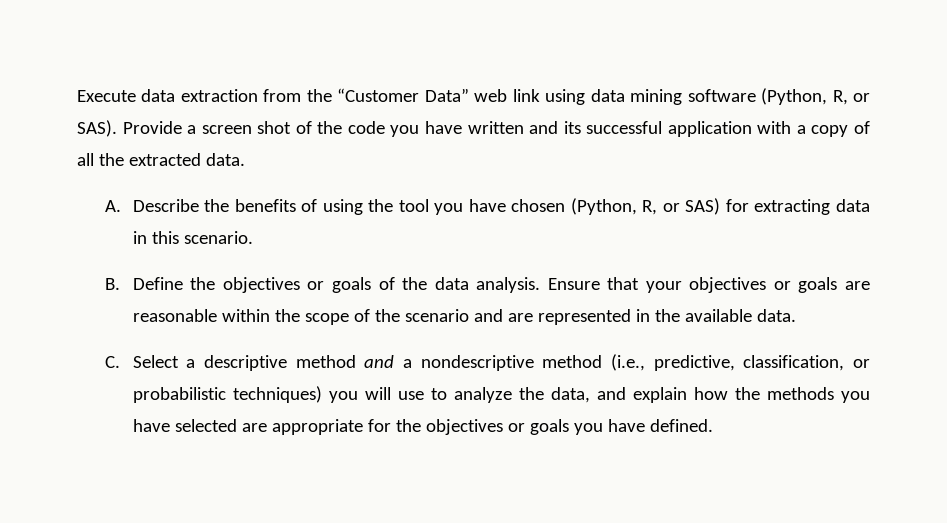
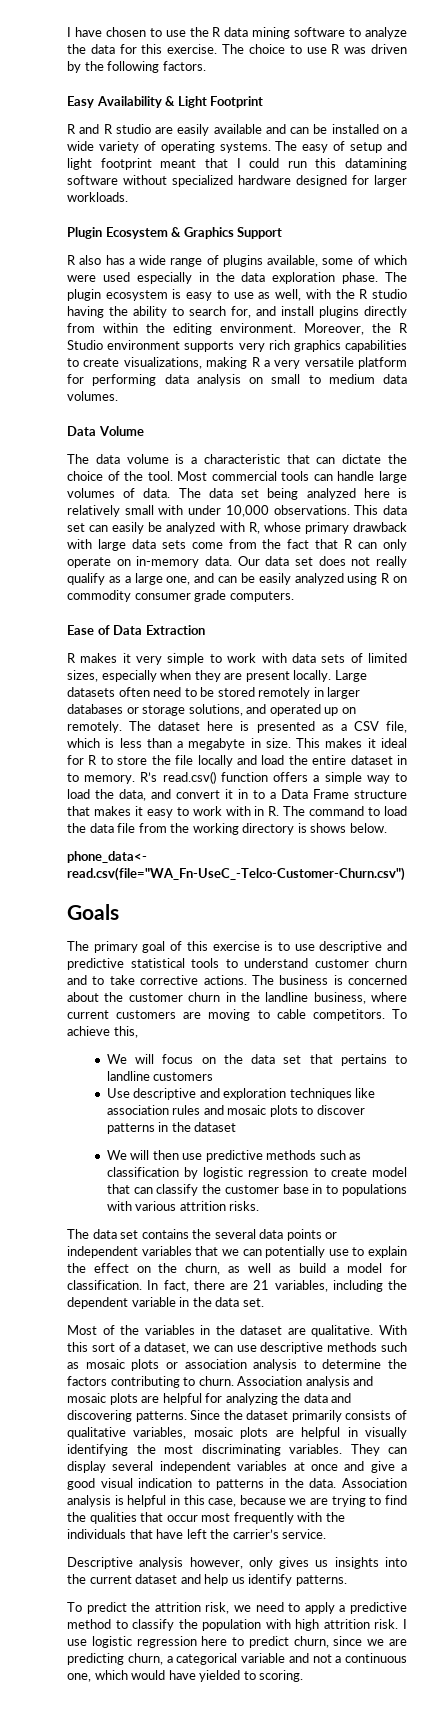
- Execute data extraction from the “Customer Data” web link using data mining software (Python, R, or SAS). Provide a screen shot of the code you have written and its successful application with a copy of all the extracted data.
- A. Describe the benefits of using the tool you have chosen (Python, R, or SAS) for extracting data in this scenario.
- B. Define the objectives or goals of the data analysis. Ensure that your objectives or goals are reasonable within the scope of the scenario and are represented in the available data.
- C. Select a descriptive method and a nondescriptive method (i.e., predictive, classification, or probabilistic techniques) you will use to analyze the data, and explain how the methods you have selected are appropriate for the objectives or goals you have defined.
+ I have chosen to use the R data mining software to analyze the data for this exercise. The choice to use R was driven by the following factors.
+ Easy Availability & Light Footprint
+ R and R studio are easily available and can be installed on a wide variety of operating systems. The easy of setup and light footprint meant that I could run this datamining software without specialized hardware designed for larger workloads.
+ Plugin Ecosystem & Graphics Support
+ R also has a wide range of plugins available, some of which were used especially in the data exploration phase. The plugin ecosystem is easy to use as well, with the R studio having the ability to search for, and install plugins directly from within the editing environment. Moreover, the R Studio environment supports very rich graphics capabilities to create visualizations, making R a very versatile platform for performing data analysis on small to medium data volumes.
+ Data Volume
+ The data volume is a characteristic that can dictate the choice of the tool. Most commercial tools can handle large volumes of data. The data set being analyzed here is relatively small with under 10,000 observations. This data set can easily be analyzed with R, whose primary drawback with large data sets come from the fact that R can only operate on in-memory data. Our data set does not really qualify as a large one, and can be easily analyzed using R on commodity consumer grade computers.
+ Ease of Data Extraction
+ R makes it very simple to work with data sets of limited sizes, especially when they are present locally. Large datasets often need to be stored remotely in larger databases or storage solutions, and operated up on remotely. The dataset here is presented as a CSV file, which is less than a megabyte in size. This makes it ideal for R to store the file locally and load the entire dataset in to memory. R’s read.csv() function offers a simple way to load the data, and convert it in to a Data Frame structure that makes it easy to work with in R. The command to load the data file from the working directory is shows below.
+ phone_data<- read.csv(file="WA_Fn-UseC_-Telco-Customer-Churn.csv")
+ Goals
+ The primary goal of this exercise is to use descriptive and predictive statistical tools to understand customer churn and to take corrective actions. The business is concerned about the customer churn in the landline business, where current customers are moving to cable competitors. To achieve this,
+ We will focus on the data set that pertains to landline customers
+ Use descriptive and exploration techniques like association rules and mosaic plots to discover patterns in the dataset
+ We will then use predictive methods such as classification by logistic regression to create model that can classify the customer base in to populations with various attrition risks.
+ The data set contains the several data points or independent variables that we can potentially use to explain the effect on the churn, as well as build a model for classification. In fact, there are 21 variables, including the dependent variable in the data set.
+ Most of the variables in the dataset are qualitative. With this sort of a dataset, we can use descriptive methods such as mosaic plots or association analysis to determine the factors contributing to churn. Association analysis and mosaic plots are helpful for analyzing the data and discovering patterns. Since the dataset primarily consists of qualitative variables, mosaic plots are helpful in visually identifying the most discriminating variables. They can display several independent variables at once and give a good visual indication to patterns in the data. Association analysis is helpful in this case, because we are trying to find the qualities that occur most frequently with the individuals that have left the carrier’s service.
+ Descriptive analysis however, only gives us insights into the current dataset and help us identify patterns.
+ To predict the attrition risk, we need to apply a predictive method to classify the population with high attrition risk. I use logistic regression here to predict churn, since we are predicting churn, a categorical variable and not a continuous one, which would have yielded to scoring.

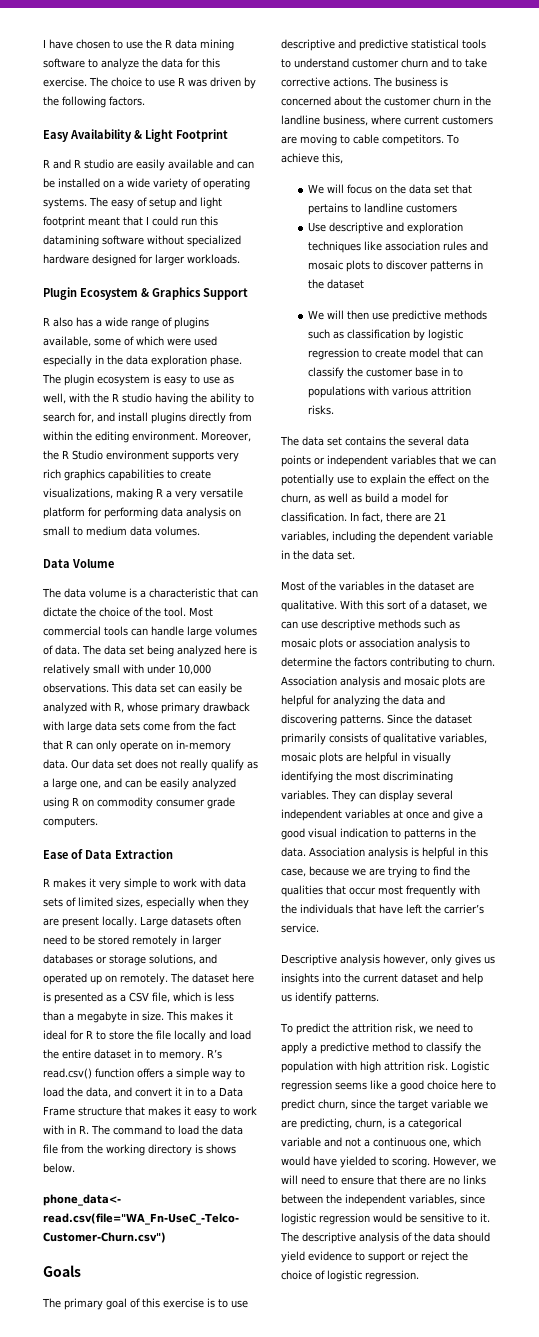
- I use logistic regression here to predict churn, since we are predicting churn, a categorical variable and not a continuous one, which would have yielded to scoring.
+ Logistic regression seems like a good choice here to predict churn, since the target variable we are predicting, churn, is a categorical variable and not a continuous one, which would have yielded to scoring.
+ However, we will need to ensure that there are no links between the independent variables, since logistic regression would be sensitive to it. The descriptive analysis of the data should yield evidence to support or reject the choice of logistic regression.

